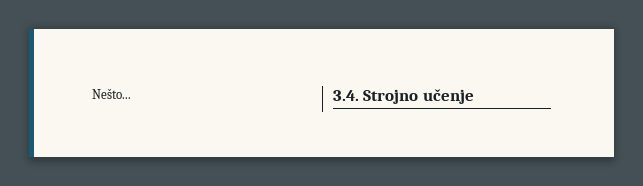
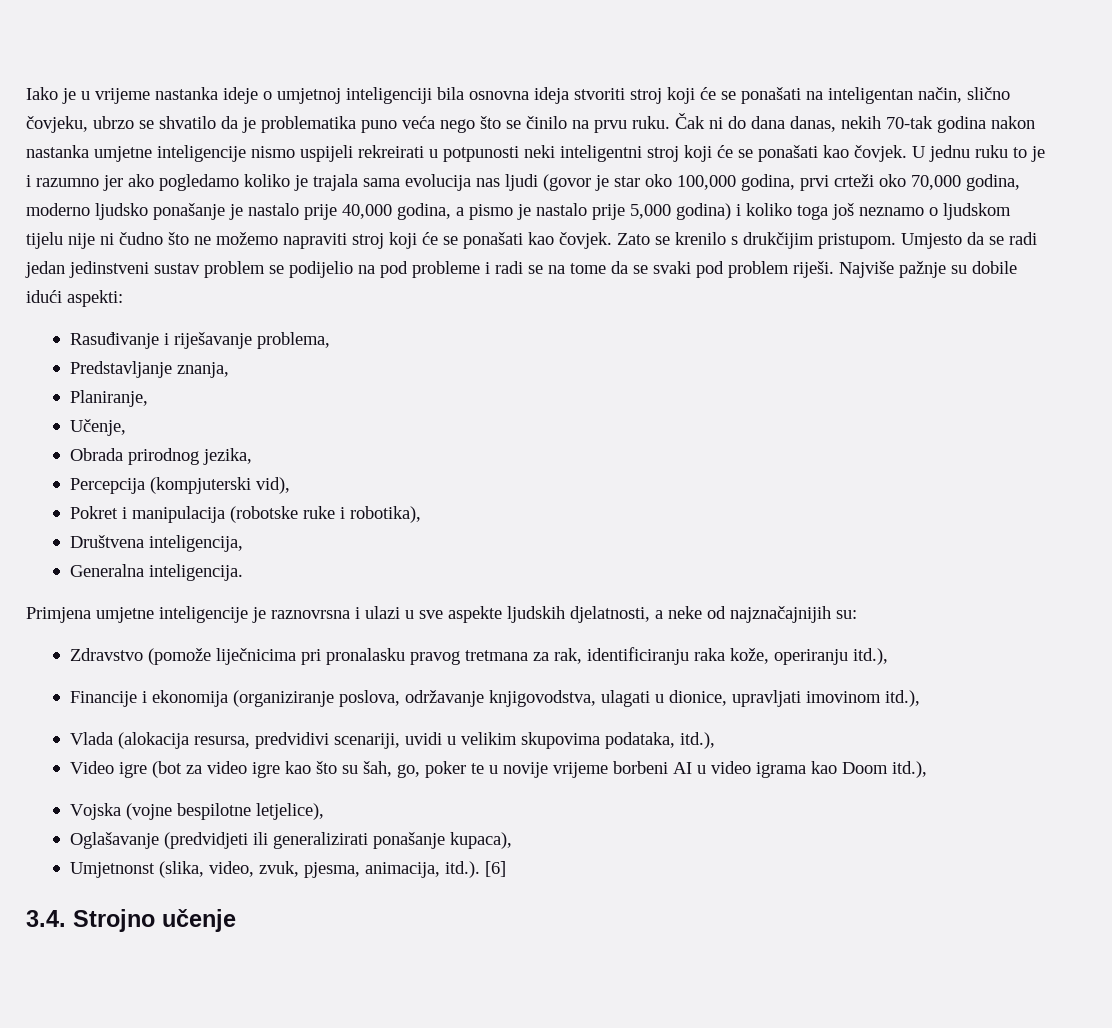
- Nešto...
+ Iako je u vrijeme nastanka ideje o umjetnoj inteligenciji bila osnovna ideja stvoriti stroj koji će se ponašati na inteligentan način, slično čovjeku, ubrzo se shvatilo da je problematika puno veća nego što se činilo na prvu ruku. Čak ni do dana danas, nekih 70-tak godina nakon nastanka umjetne inteligencije nismo uspijeli rekreirati u potpunosti neki inteligentni stroj koji će se ponašati kao čovjek. U jednu ruku to je i razumno jer ako pogledamo koliko je trajala sama evolucija nas ljudi (govor je star oko 100,000 godina, prvi crteži oko 70,000 godina, moderno ljudsko ponašanje je nastalo prije 40,000 godina, a pismo je nastalo prije 5,000 godina) i koliko toga još neznamo o ljudskom tijelu nije ni čudno što ne možemo napraviti stroj koji će se ponašati kao čovjek. Zato se krenilo s drukčijim pristupom. Umjesto da se radi jedan jedinstveni sustav problem se podijelio na pod probleme i radi se na tome da se svaki pod problem riješi. Najviše pažnje su dobile idući aspekti:
+ Rasuđivanje i riješavanje problema,
+ Predstavljanje znanja,
+ Planiranje,
+ Učenje,
+ Obrada prirodnog jezika,
+ Percepcija (kompjuterski vid),
+ Pokret i manipulacija (robotske ruke i robotika),
+ Društvena inteligencija,
+ Generalna inteligencija.
+ Primjena umjetne inteligencije je raznovrsna i ulazi u sve aspekte ljudskih djelatnosti, a neke od najznačajnijih su:
+ Zdravstvo (pomože liječnicima pri pronalasku pravog tretmana za rak, identificiranju raka kože, operiranju itd.),
+ Financije i ekonomija (organiziranje poslova, održavanje knjigovodstva, ulagati u dionice, upravljati imovinom itd.),
+ Vlada (alokacija resursa, predvidivi scenariji, uvidi u velikim skupovima podataka, itd.),
+ Video igre (bot za video igre kao što su šah, go, poker te u novije vrijeme borbeni AI u video igrama kao Doom itd.),
+ Vojska (vojne bespilotne letjelice),
+ Oglašavanje (predvidjeti ili generalizirati ponašanje kupaca),
+ Umjetnonst (slika, video, zvuk, pjesma, animacija, itd.). [6]

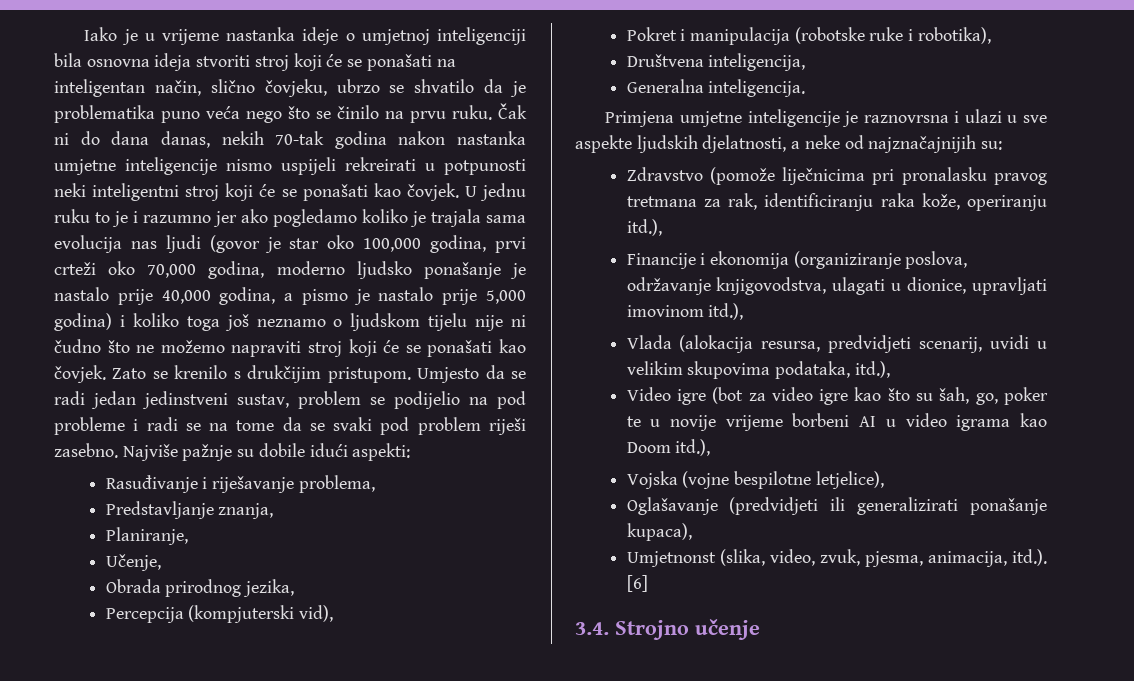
- Umjesto da se radi jedan jedinstveni sustav problem se podijelio na pod probleme i radi se na tome da se svaki pod problem riješi.
+ Umjesto da se radi jedan jedinstveni sustav, problem se podijelio na pod probleme i radi se na tome da se svaki pod problem riješi zasebno.
- Vlada (alokacija resursa, predvidivi scenariji, uvidi u velikim skupovima podataka, itd.),
+ Vlada (alokacija resursa, predvidjeti scenarij, uvidi u velikim skupovima podataka, itd.),

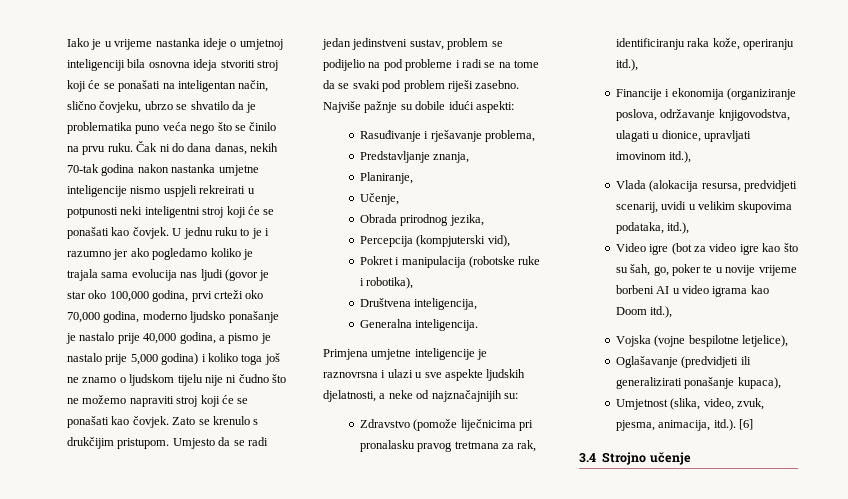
- Čak ni do dana danas, nekih 70-tak godina nakon nastanka umjetne inteligencije nismo uspijeli rekreirati u potpunosti neki inteligentni stroj koji će se ponašati kao čovjek.
+ Čak ni do dana danas, nekih 70-tak godina nakon nastanka umjetne inteligencije nismo uspjeli rekreirati u potpunosti neki inteligentni stroj koji će se ponašati kao čovjek.
- U jednu ruku to je i razumno jer ako pogledamo koliko je trajala sama evolucija nas ljudi (govor je star oko 100,000 godina, prvi crteži oko 70,000 godina, moderno ljudsko ponašanje je nastalo prije 40,000 godina, a pismo je nastalo prije 5,000 godina) i koliko toga još neznamo o ljudskom tijelu nije ni čudno što ne možemo napraviti stroj koji će se ponašati kao čovjek.
+ U jednu ruku to je i razumno jer ako pogledamo koliko je trajala sama evolucija nas ljudi (govor je star oko 100,000 godina, prvi crteži oko 70,000 godina, moderno ljudsko ponašanje je nastalo prije 40,000 godina, a pismo je nastalo prije 5,000 godina) i koliko toga još ne znamo o ljudskom tijelu nije ni čudno što ne možemo napraviti stroj koji će se ponašati kao čovjek.
- Zato se krenilo s drukčijim pristupom.
+ Zato se krenulo s drukčijim pristupom.
- Rasuđivanje i riješavanje problema,
+ Rasuđivanje i rješavanje problema,
- Umjetnonst (slika, video, zvuk, pjesma, animacija, itd.). [6]
+ Umjetnost (slika, video, zvuk, pjesma, animacija, itd.). [6]
- 3.4. Strojno učenje
+ 3.4 Strojno učenje

